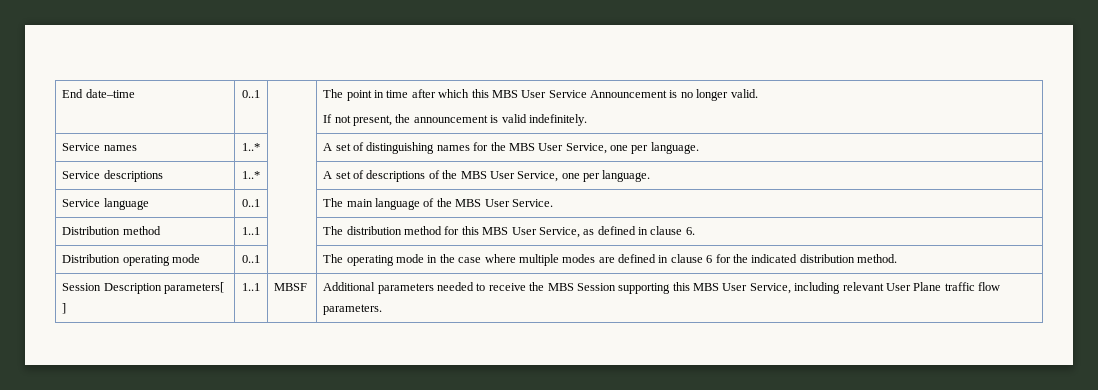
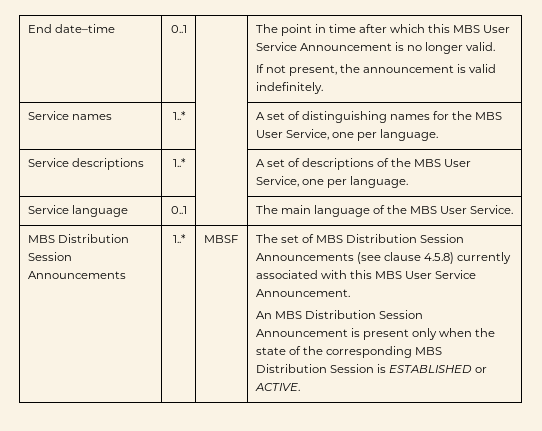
- Distribution method | 1..1 | | The distribution method for this MBS User Service, as defined in clause 6.
- Distribution operating mode | 0..1 | | The operating mode in the case where multiple modes are defined in clause 6 for the indicated distribution method.
- Session Description parameters[ ] | 1..1 | MBSF | Additional parameters needed to receive the MBS Session supporting this MBS User Service, including relevant User Plane traffic flow parameters.
+ MBS Distribution Session Announcements | 1..* | MBSF | The set of MBS Distribution Session Announcements (see clause 4.5.8) currently associated with this MBS User Service Announcement.
+ An MBS Distribution Session Announcement is present only when the state of the corresponding MBS Distribution Session is ESTABLISHED or ACTIVE.

